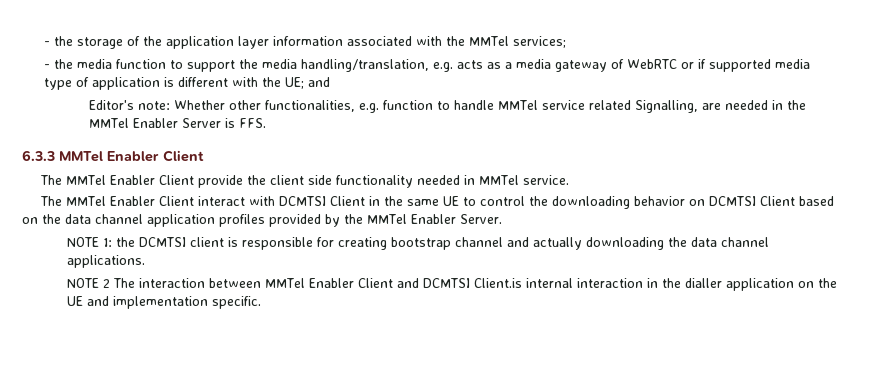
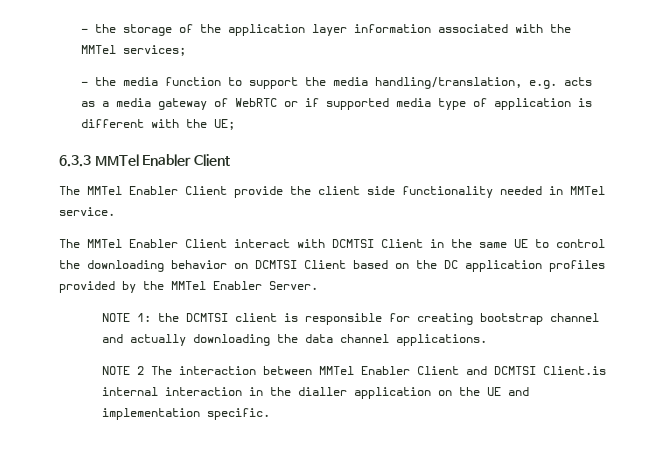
- - the media function to support the media handling/translation, e.g. acts as a media gateway of WebRTC or if supported media type of application is different with the UE; and
- Editor's note: Whether other functionalities, e.g. function to handle MMTel service related Signalling, are needed in the MMTel Enabler Server is FFS.
+ - the media function to support the media handling/translation, e.g. acts as a media gateway of WebRTC or if supported media type of application is different with the UE;
- The MMTel Enabler Client interact with DCMTSI Client in the same UE to control the downloading behavior on DCMTSI Client based on the data channel application profiles provided by the MMTel Enabler Server.
+ The MMTel Enabler Client interact with DCMTSI Client in the same UE to control the downloading behavior on DCMTSI Client based on the DC application profiles provided by the MMTel Enabler Server.

